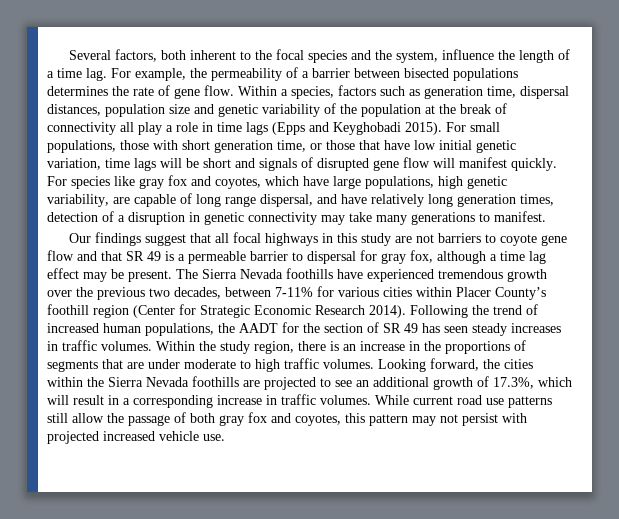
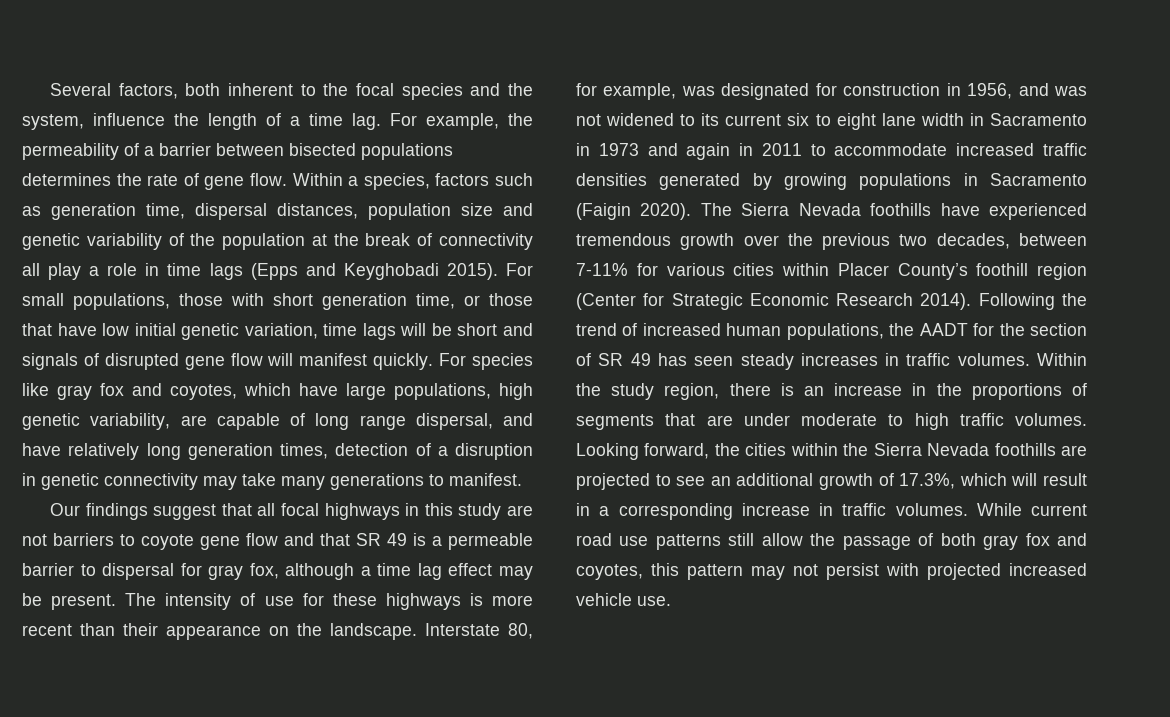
- The Sierra Nevada foothills have experienced tremendous growth over the previous two decades, between 7-11% for various cities within Placer County’s foothill region (Center for Strategic Economic Research 2014).
+ The intensity of use for these highways is more recent than their appearance on the landscape. Interstate 80, for example, was designated for construction in 1956, and was not widened to its current six to eight lane width in Sacramento in 1973 and again in 2011 to accommodate increased traffic densities generated by growing populations in Sacramento (Faigin 2020). The Sierra Nevada foothills have experienced tremendous growth over the previous two decades, between 7-11% for various cities within Placer County’s foothill region (Center for Strategic Economic Research 2014).

